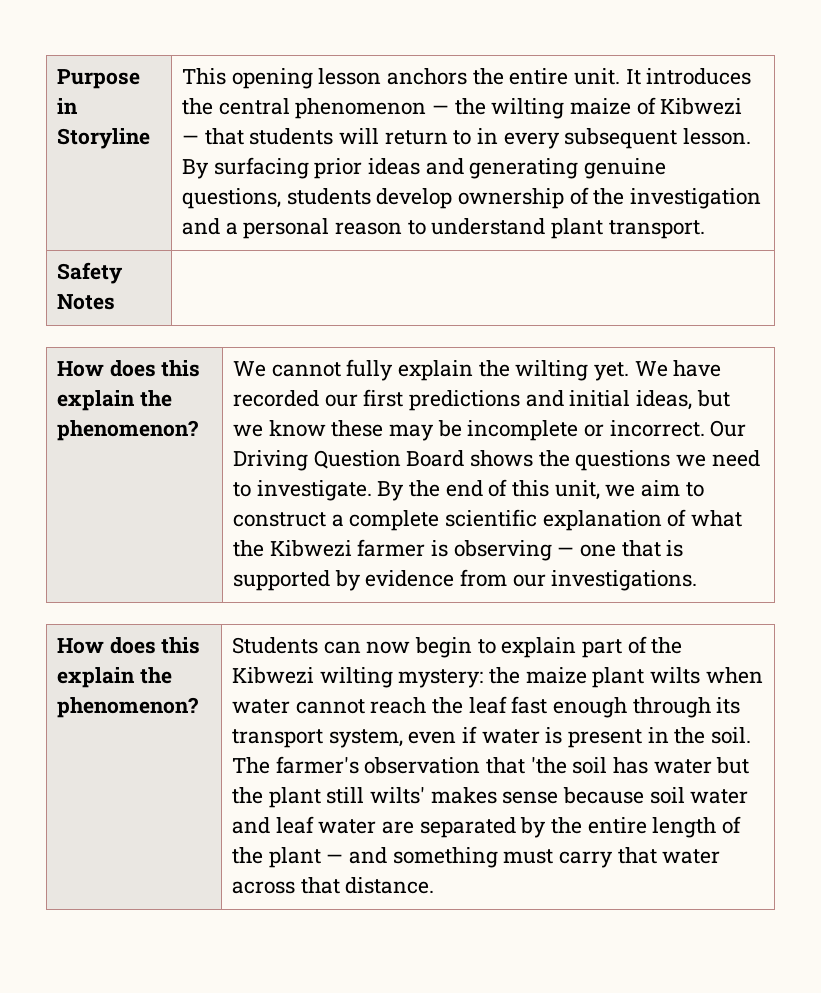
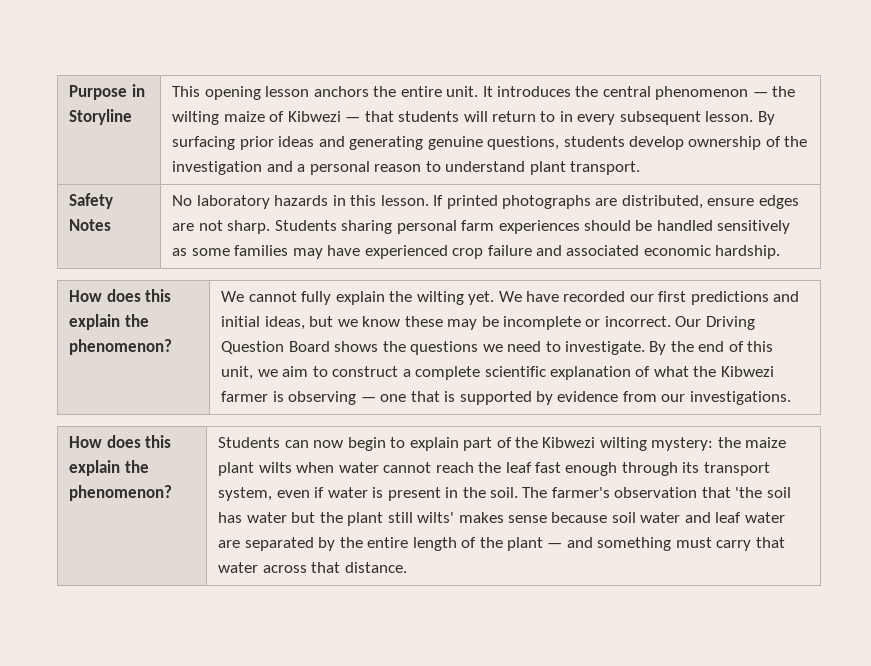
- Safety Notes |
+ Safety Notes | No laboratory hazards in this lesson. If printed photographs are distributed, ensure edges are not sharp. Students sharing personal farm experiences should be handled sensitively as some families may have experienced crop failure and associated economic hardship.

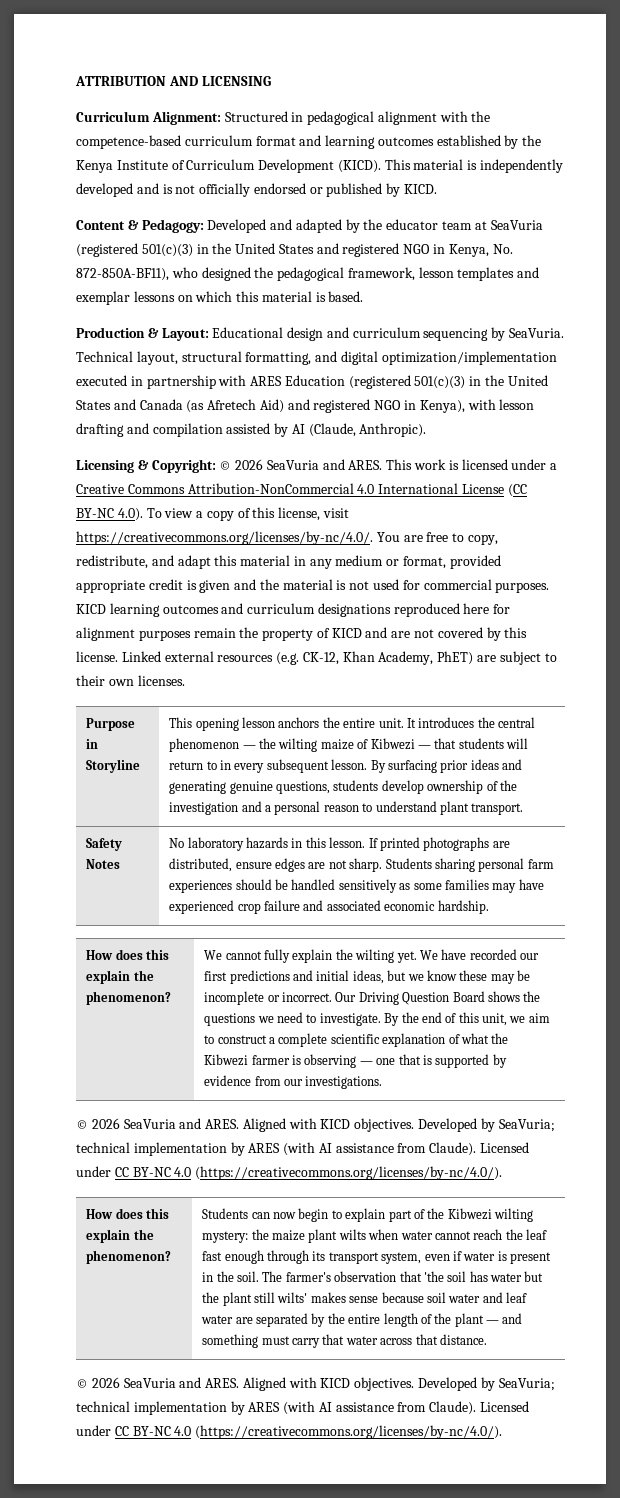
+ ATTRIBUTION AND LICENSING
+ Curriculum Alignment: Structured in pedagogical alignment with the competence-based curriculum format and learning outcomes established by the Kenya Institute of Curriculum Development (KICD). This material is independently developed and is not officially endorsed or published by KICD.
+ Content & Pedagogy: Developed and adapted by the educator team at SeaVuria (registered 501(c)(3) in the United States and registered NGO in Kenya, No. 872-850A-BF11), who designed the pedagogical framework, lesson templates and exemplar lessons on which this material is based.
+ Production & Layout: Educational design and curriculum sequencing by SeaVuria. Technical layout, structural formatting, and digital optimization/implementation executed in partnership with ARES Education (registered 501(c)(3) in the United States and Canada (as Afretech Aid) and registered NGO in Kenya), with lesson drafting and compilation assisted by AI (Claude, Anthropic).
+ Licensing & Copyright: © 2026 SeaVuria and ARES. This work is licensed under a Creative Commons Attribution-NonCommercial 4.0 International License (CC BY-NC 4.0). To view a copy of this license, visit https://creativecommons.org/licenses/by-nc/4.0/. You are free to copy, redistribute, and adapt this material in any medium or format, provided appropriate credit is given and the material is not used for commercial purposes. KICD learning outcomes and curriculum designations reproduced here for alignment purposes remain the property of KICD and are not covered by this license. Linked external resources (e.g. CK-12, Khan Academy, PhET) are subject to their own licenses.
  By the end of this unit, we aim to construct a complete scientific explanation of what the Kibwezi farmer is observing — one that is supported by evidence from our investigations.
+ © 2026 SeaVuria and ARES. Aligned with KICD objectives. Developed by SeaVuria; technical implementation by ARES (with AI assistance from Claude). Licensed under CC BY-NC 4.0 (https://creativecommons.org/licenses/by-nc/4.0/).
  The farmer's observation that 'the soil has water but the plant still wilts' makes sense because soil water and leaf water are separated by the entire length of the plant — and something must carry that water across that distance.
+ © 2026 SeaVuria and ARES. Aligned with KICD objectives. Developed by SeaVuria; technical implementation by ARES (with AI assistance from Claude). Licensed under CC BY-NC 4.0 (https://creativecommons.org/licenses/by-nc/4.0/).

